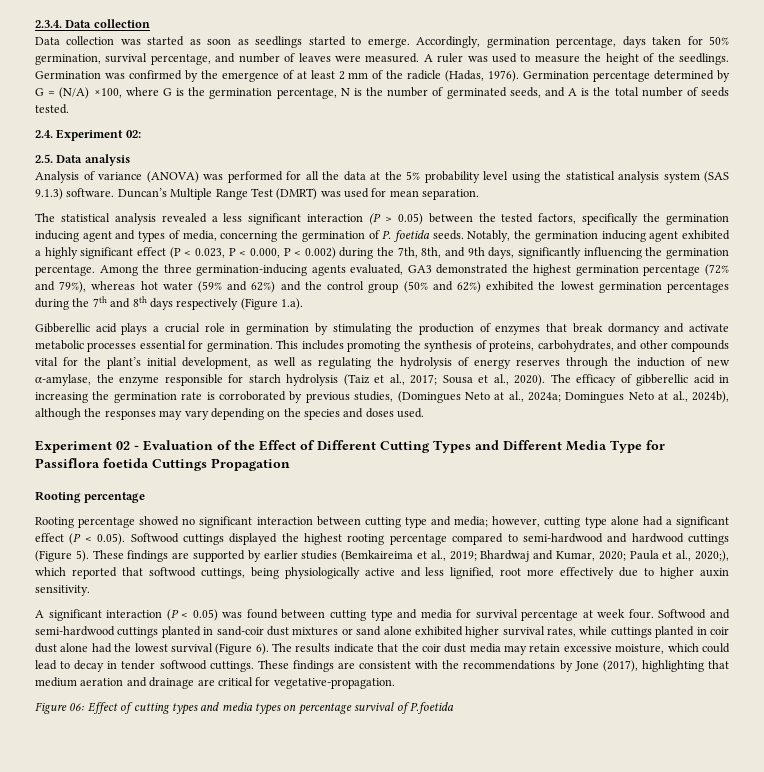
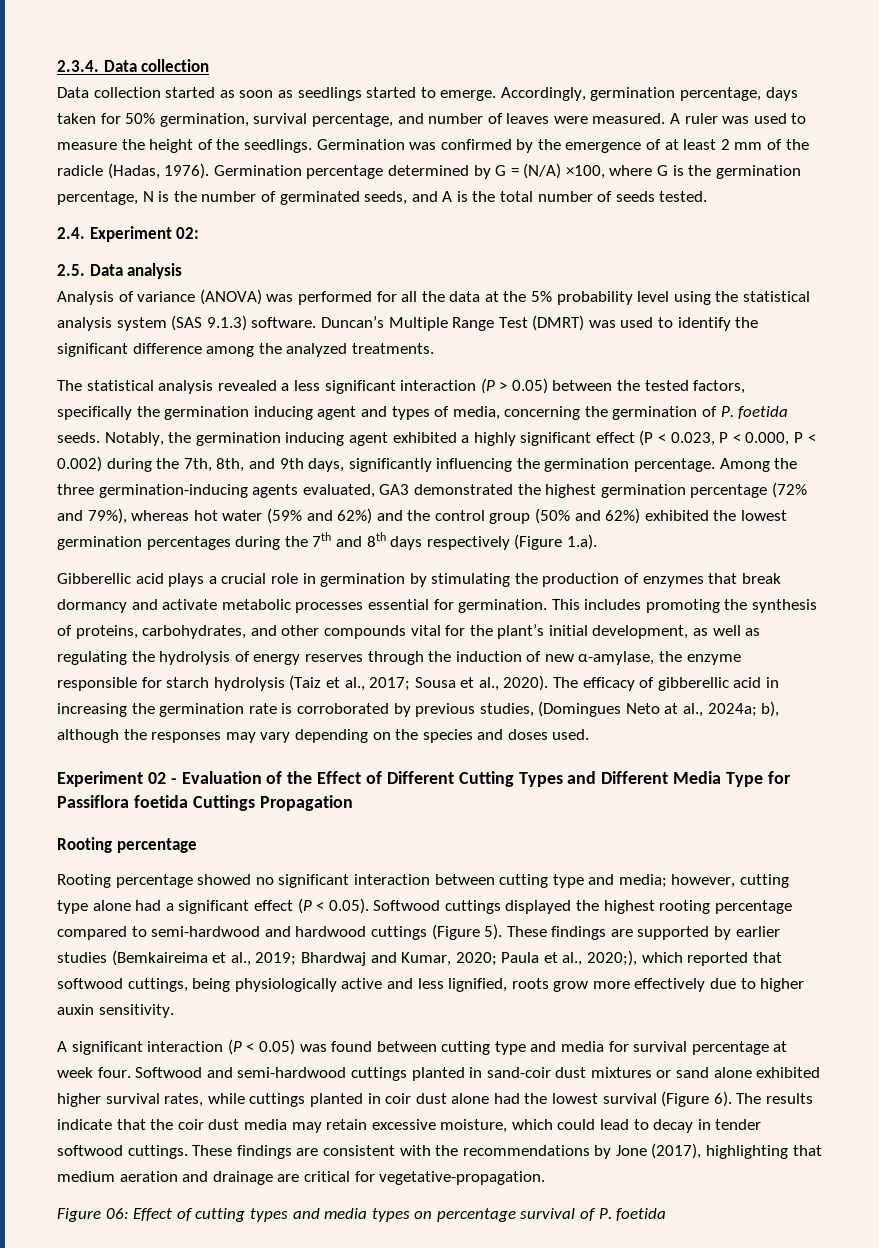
- Data collection was started as soon as seedlings started to emerge.
+ Data collection started as soon as seedlings started to emerge.
- Duncan’s Multiple Range Test (DMRT) was used for mean separation.
+ Duncan’s Multiple Range Test (DMRT) was used to identify the significant difference among the analyzed treatments.
- The efficacy of gibberellic acid in increasing the germination rate is corroborated by previous studies, (Domingues Neto at al., 2024a; Domingues Neto at al., 2024b), although the responses may vary depending on the species and doses used.
+ The efficacy of gibberellic acid in increasing the germination rate is corroborated by previous studies, (Domingues Neto at al., 2024a; b), although the responses may vary depending on the species and doses used.
- These findings are supported by earlier studies (Bemkaireima et al., 2019; Bhardwaj and Kumar, 2020; Paula et al., 2020;), which reported that softwood cuttings, being physiologically active and less lignified, root more effectively due to higher auxin sensitivity.
+ These findings are supported by earlier studies (Bemkaireima et al., 2019; Bhardwaj and Kumar, 2020; Paula et al., 2020;), which reported that softwood cuttings, being physiologically active and less lignified, roots grow more effectively due to higher auxin sensitivity.
- Figure 06: Effect of cutting types and media types on percentage survival of P.foetida
+ Figure 06: Effect of cutting types and media types on percentage survival of P. foetida

